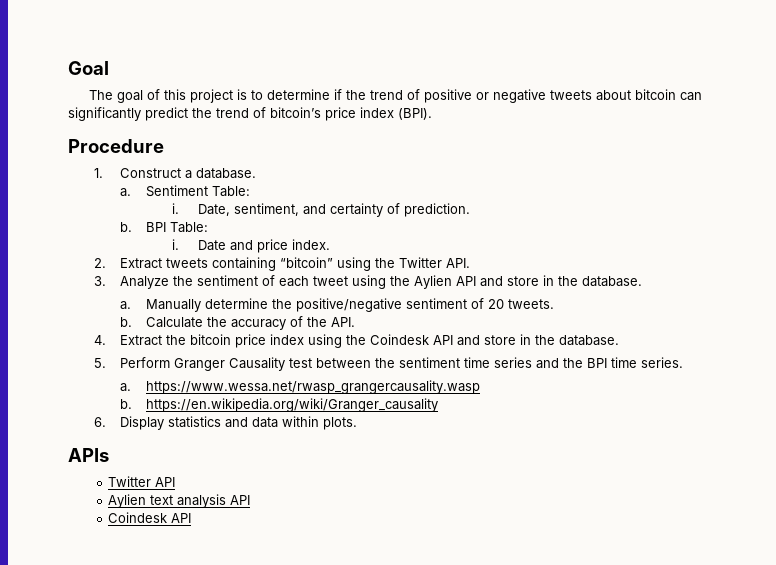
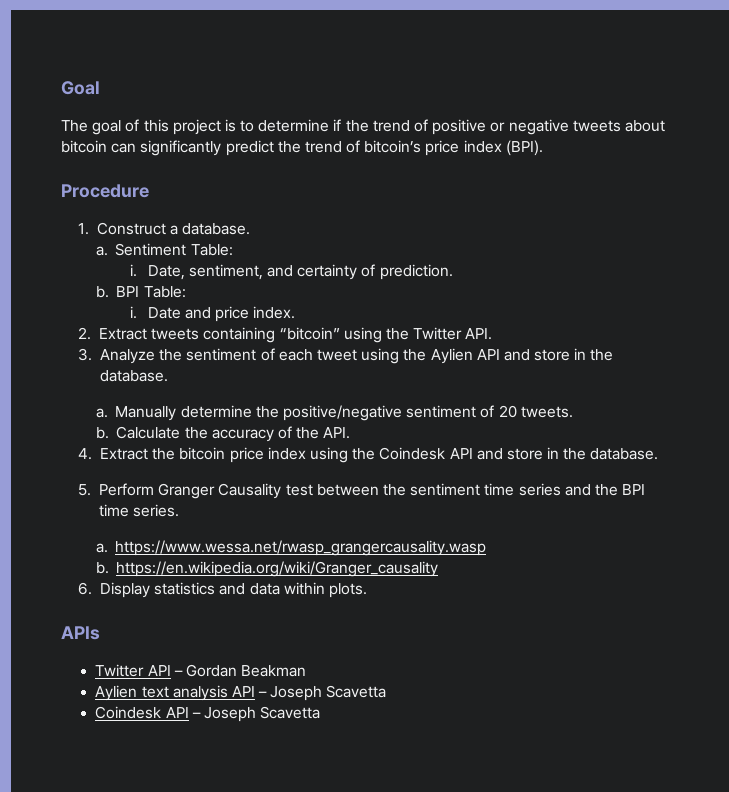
- Twitter API
+ Twitter API – Gordan Beakman
- Aylien text analysis API
- Coindesk API
+ Aylien text analysis API – Joseph Scavetta
+ Coindesk API – Joseph Scavetta

